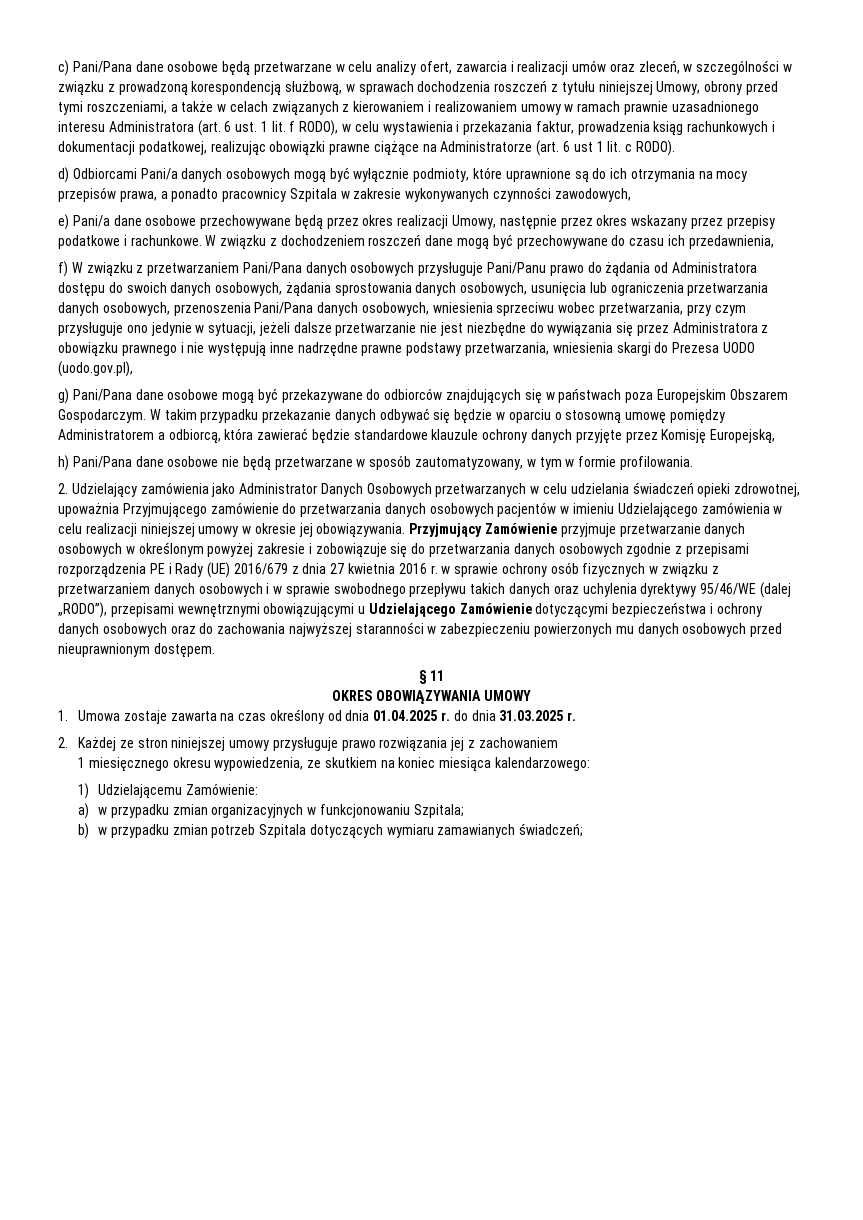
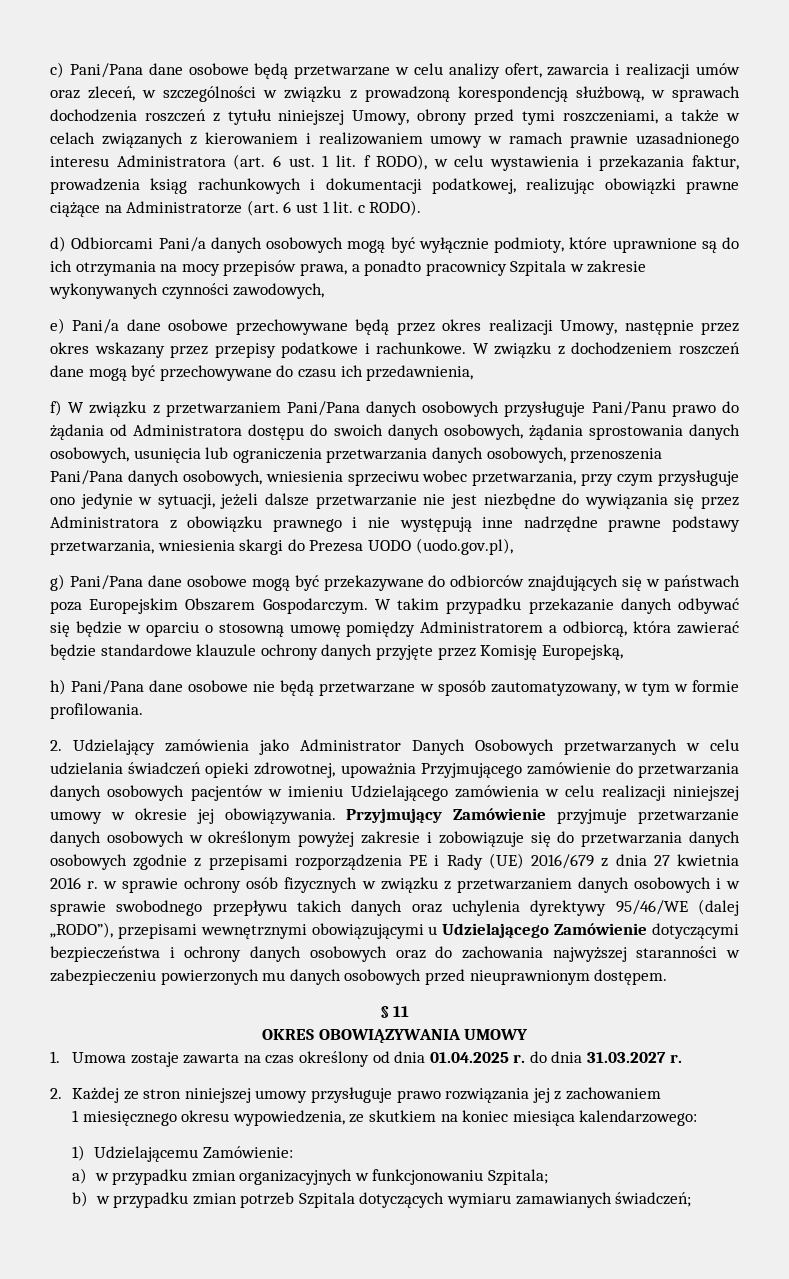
- 1. Umowa zostaje zawarta na czas określony od dnia 01.04.2025 r. do dnia 31.03.2025 r.
+ 1. Umowa zostaje zawarta na czas określony od dnia 01.04.2025 r. do dnia 31.03.2027 r.

